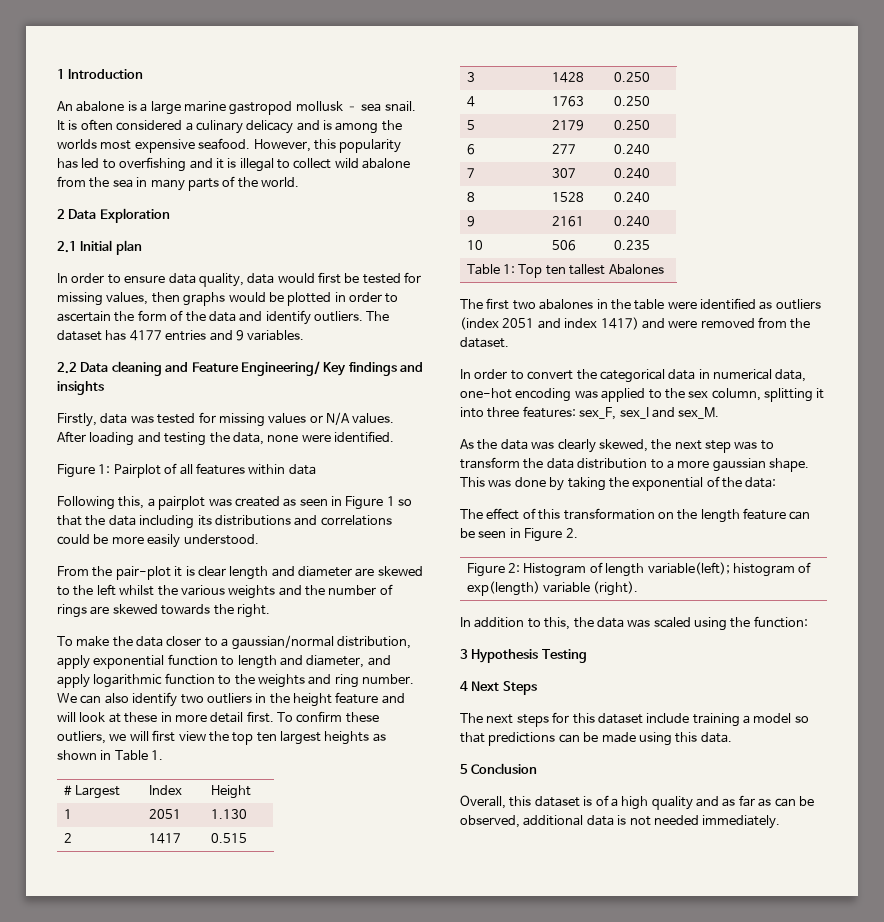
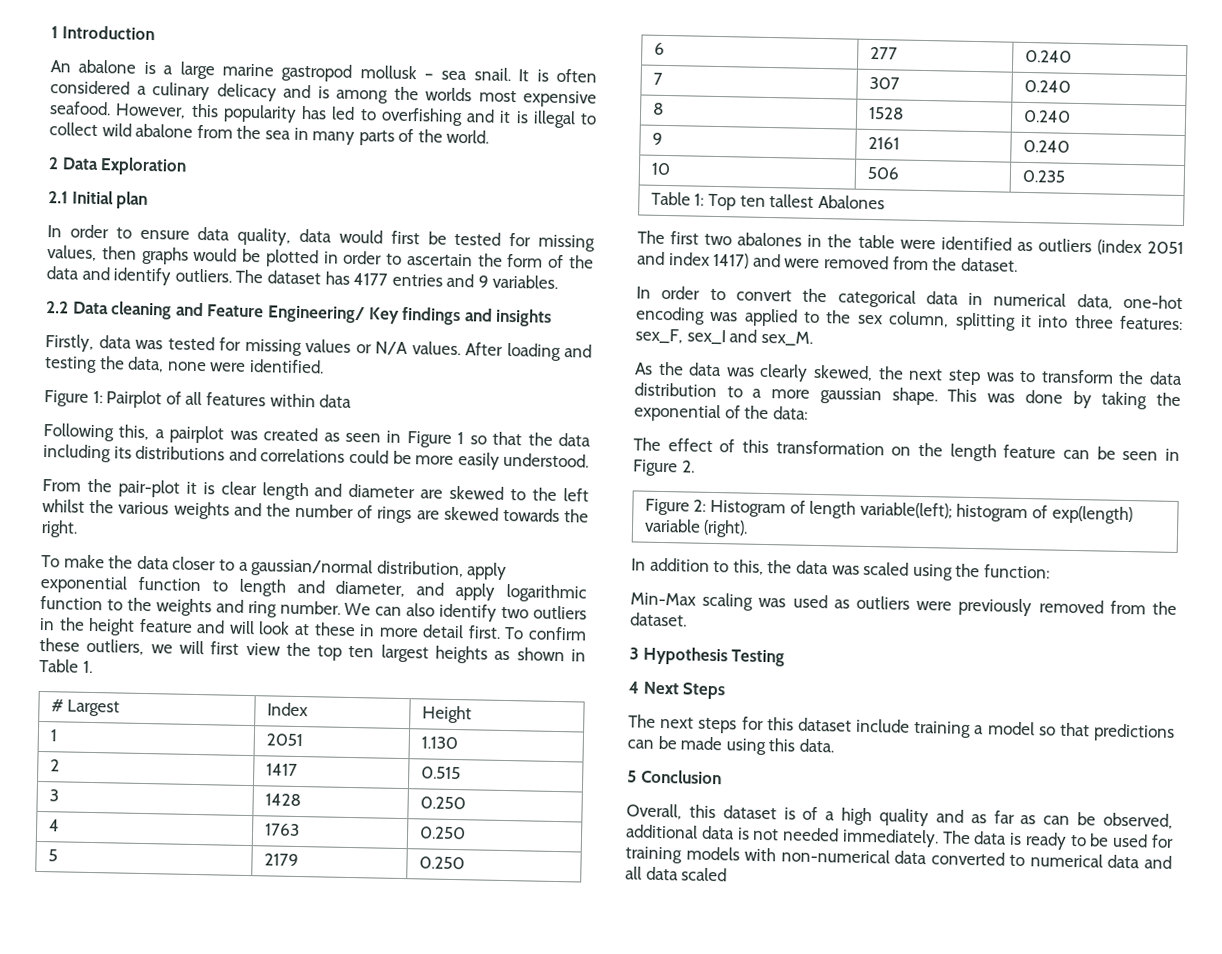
+ Min-Max scaling was used as outliers were previously removed from the dataset.
+ The data is ready to be used for training models with non-numerical data converted to numerical data and all data scaled

